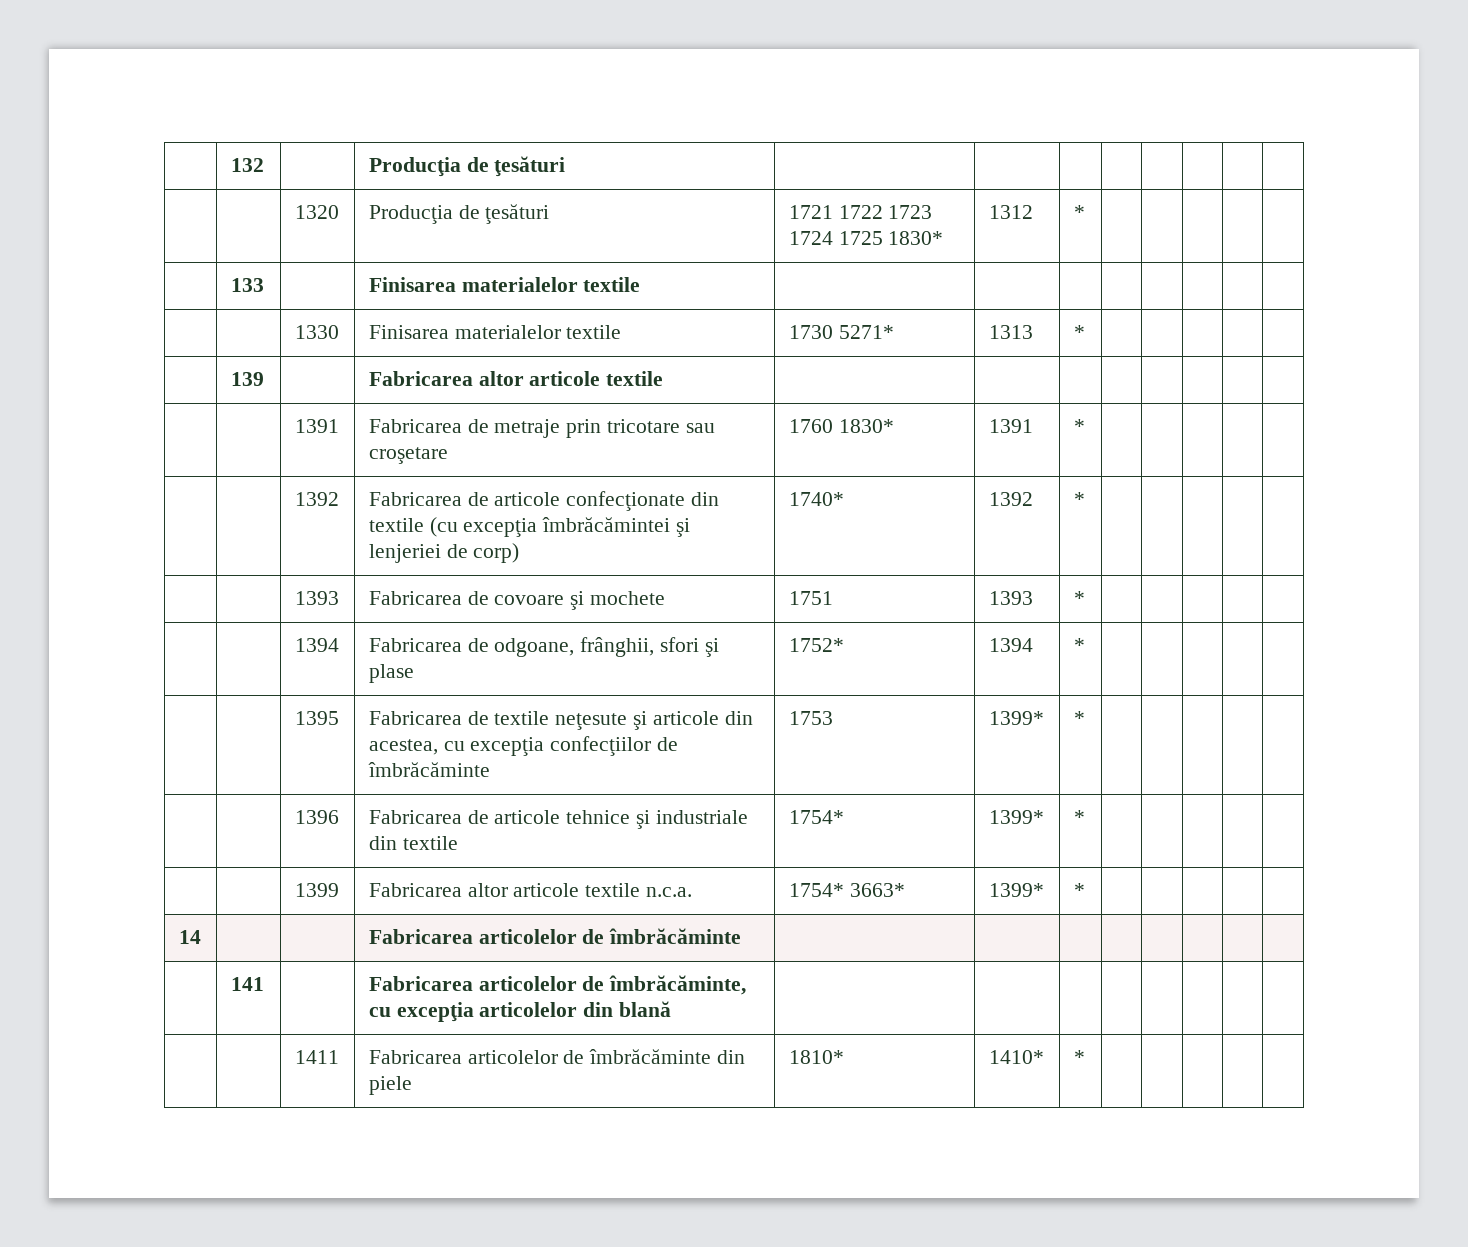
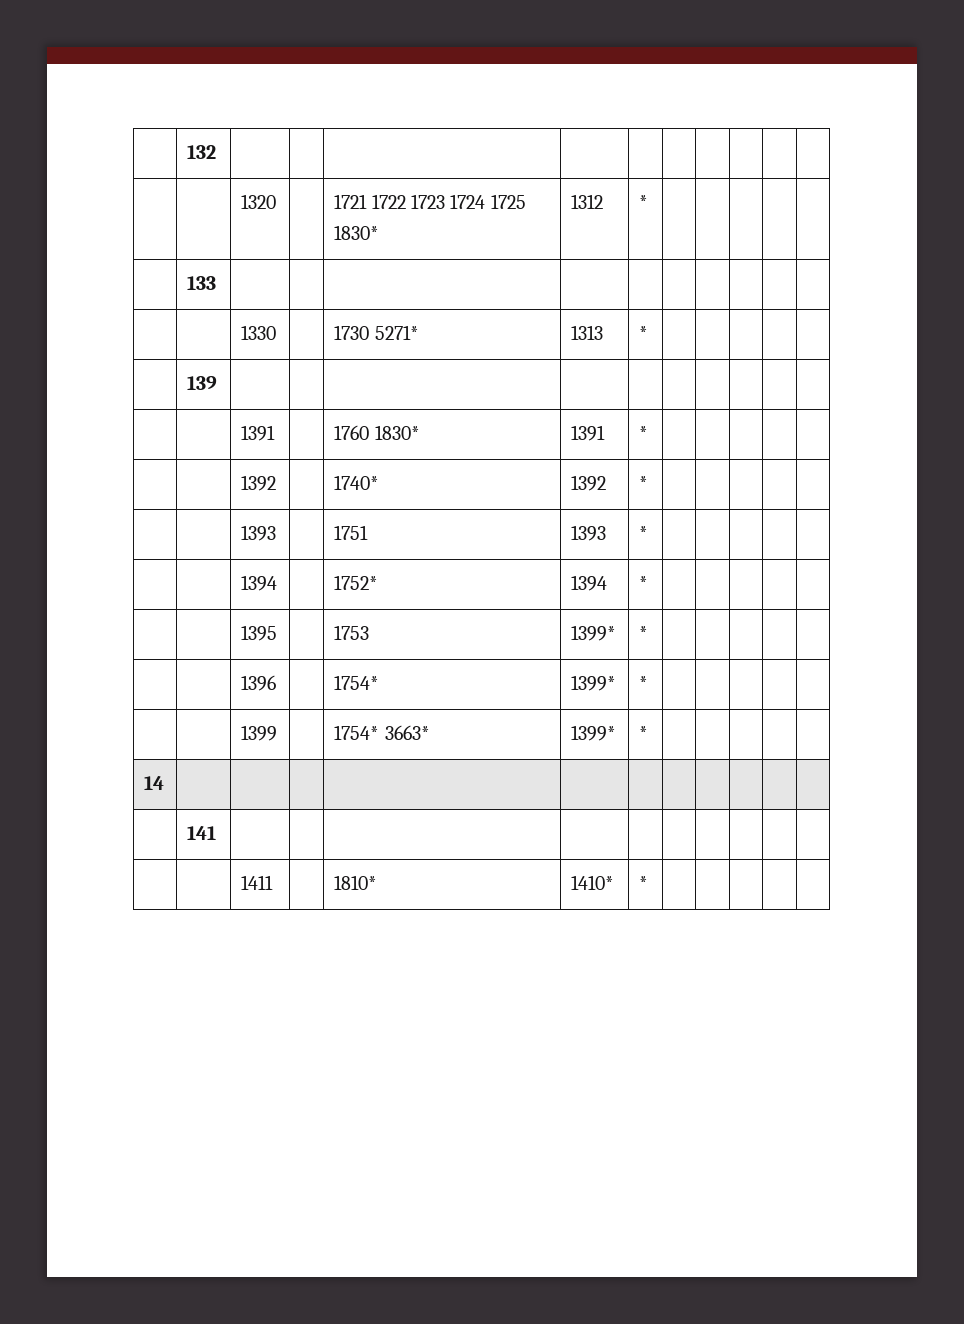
- | 132 | | Producţia de ţesături | | | | | | | |
- | | 1320 | Producţia de ţesături | 1721 1722 1723 1724 1725 1830* | 1312 | * | | | | |
+ | 132 | | | | | | | | | |
+ | | 1320 | | 1721 1722 1723 1724 1725 1830* | 1312 | * | | | | |
- | 133 | | Finisarea materialelor textile | | | | | | | |
- | | 1330 | Finisarea materialelor textile | 1730 5271* | 1313 | * | | | | |
+ | 133 | | | | | | | | | |
+ | | 1330 | | 1730 5271* | 1313 | * | | | | |
- | 139 | | Fabricarea altor articole textile | | | | | | | |
- | | 1391 | Fabricarea de metraje prin tricotare sau croşetare | 1760 1830* | 1391 | * | | | | |
+ | 139 | | | | | | | | | |
+ | | 1391 | | 1760 1830* | 1391 | * | | | | |
- | | 1392 | Fabricarea de articole confecţionate din textile (cu excepţia îmbrăcămintei şi lenjeriei de corp) | 1740* | 1392 | * | | | | |
+ | | 1392 | | 1740* | 1392 | * | | | | |
- | | 1393 | Fabricarea de covoare şi mochete | 1751 | 1393 | * | | | | |
+ | | 1393 | | 1751 | 1393 | * | | | | |
- | | 1394 | Fabricarea de odgoane, frânghii, sfori şi plase | 1752* | 1394 | * | | | | |
- | | 1395 | Fabricarea de textile neţesute şi articole din acestea, cu excepţia confecţiilor de îmbrăcăminte | 1753 | 1399* | * | | | | |
- | | 1396 | Fabricarea de articole tehnice şi industriale din textile | 1754* | 1399* | * | | | | |
+ | | 1394 | | 1752* | 1394 | * | | | | |
+ | | 1395 | | 1753 | 1399* | * | | | | |
+ | | 1396 | | 1754* | 1399* | * | | | | |
- | | 1399 | Fabricarea altor articole textile n.c.a. | 1754* 3663* | 1399* | * | | | | |
+ | | 1399 | | 1754* 3663* | 1399* | * | | | | |
- 14 | | | Fabricarea articolelor de îmbrăcăminte | | | | | | | |
- | 141 | | Fabricarea articolelor de îmbrăcăminte, cu excepţia articolelor din blană | | | | | | | |
- | | 1411 | Fabricarea articolelor de îmbrăcăminte din piele | 1810* | 1410* | * | | | | |
+ 14 | | | | | | | | | | |
+ | 141 | | | | | | | | | |
+ | | 1411 | | 1810* | 1410* | * | | | | |

